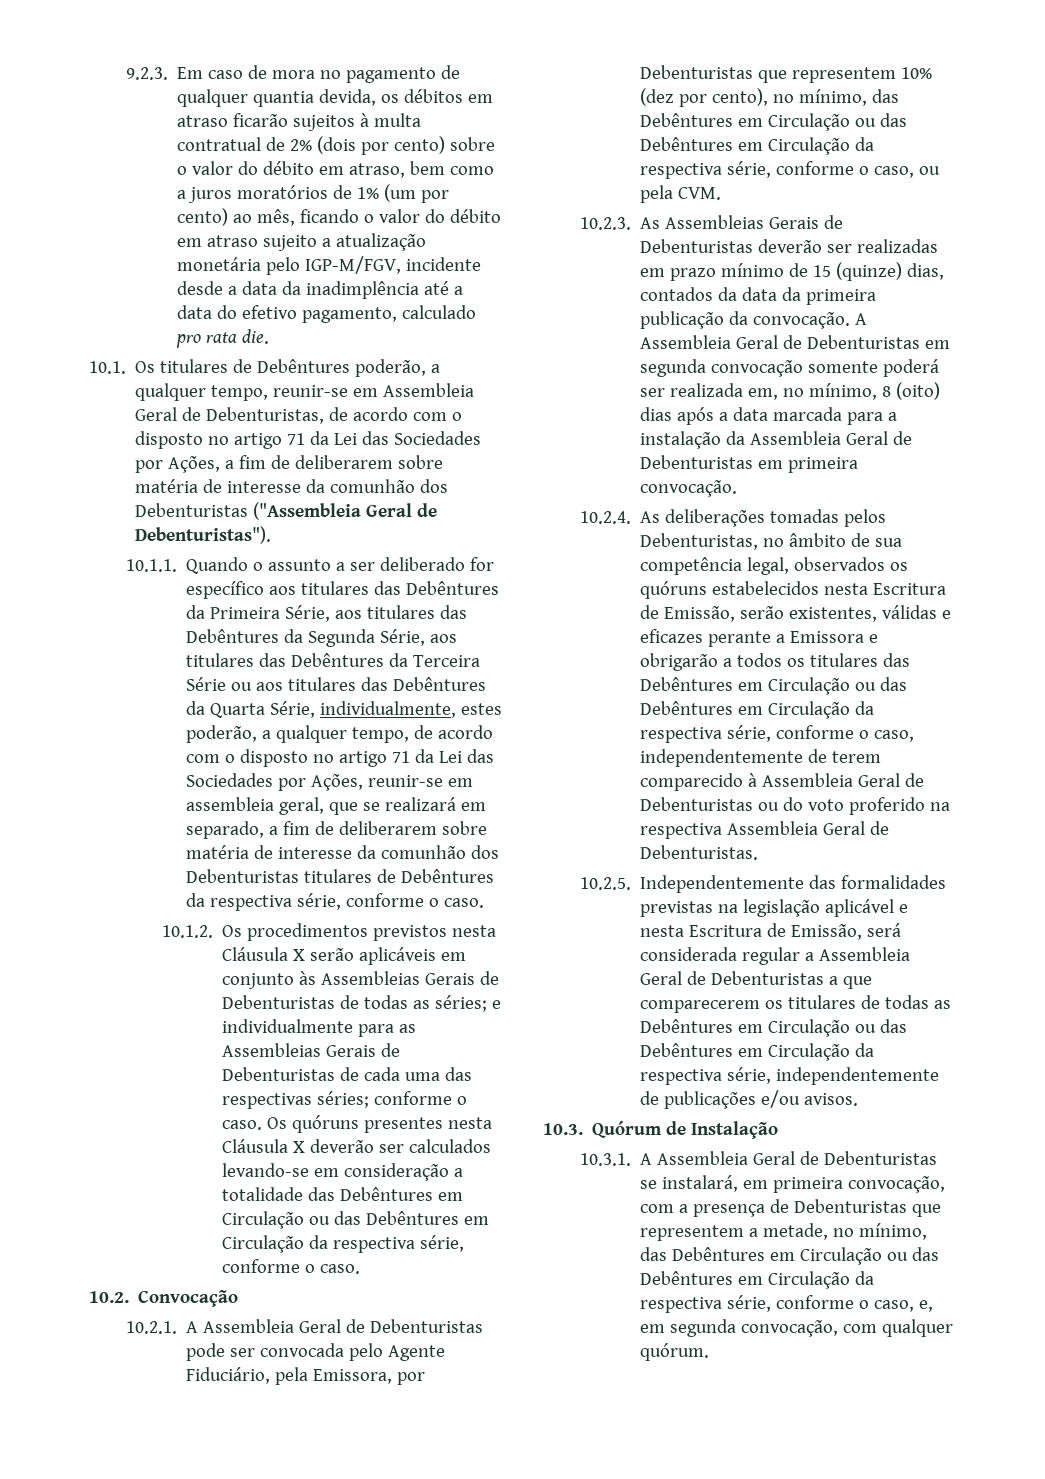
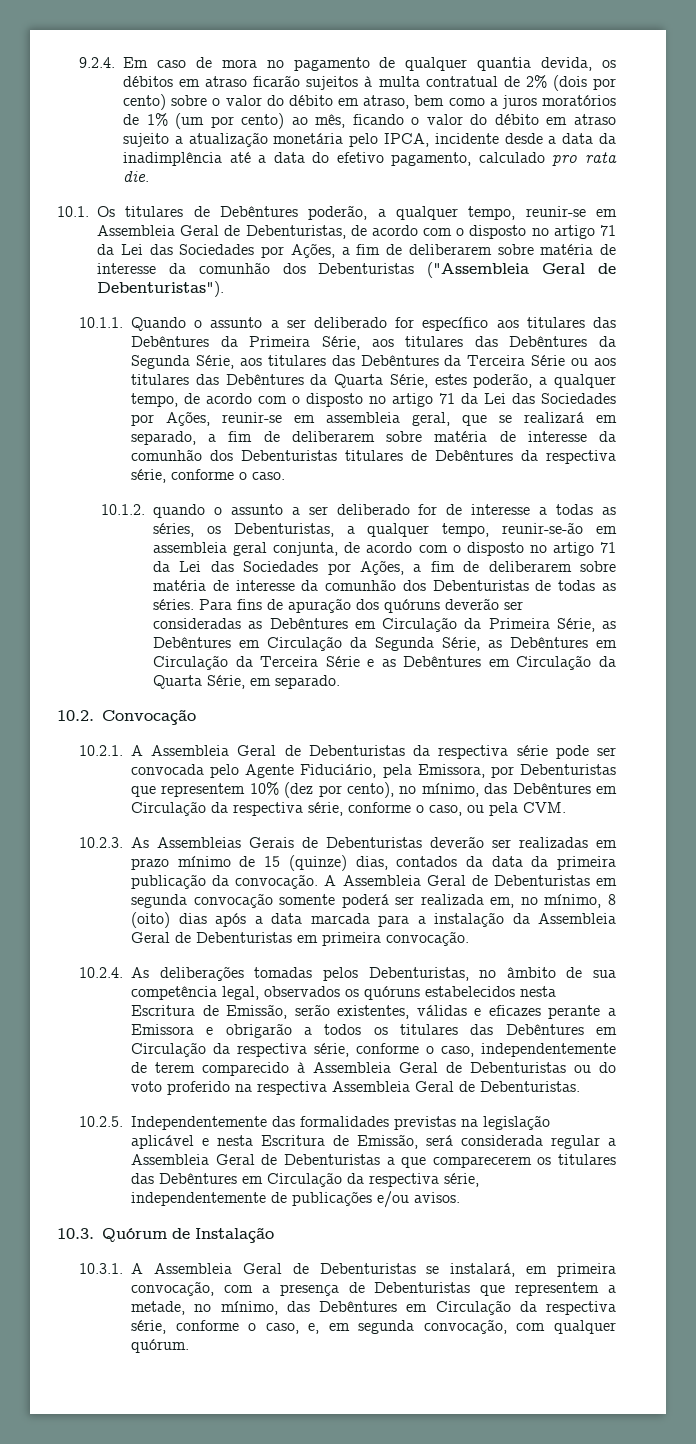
- 9.2.3. Em caso de mora no pagamento de qualquer quantia devida, os débitos em atraso ficarão sujeitos à multa contratual de 2% (dois por cento) sobre o valor do débito em atraso, bem como a juros moratórios de 1% (um por cento) ao mês, ficando o valor do débito em atraso sujeito a atualização monetária pelo IGP-M/FGV, incidente desde a data da inadimplência até a data do efetivo pagamento, calculado pro rata die.
+ 9.2.4. Em caso de mora no pagamento de qualquer quantia devida, os débitos em atraso ficarão sujeitos à multa contratual de 2% (dois por cento) sobre o valor do débito em atraso, bem como a juros moratórios de 1% (um por cento) ao mês, ficando o valor do débito em atraso sujeito a atualização monetária pelo IPCA, incidente desde a data da inadimplência até a data do efetivo pagamento, calculado pro rata die.
- 10.1.1. Quando o assunto a ser deliberado for específico aos titulares das Debêntures da Primeira Série, aos titulares das Debêntures da Segunda Série, aos titulares das Debêntures da Terceira Série ou aos titulares das Debêntures da Quarta Série, individualmente, estes poderão, a qualquer tempo, de acordo com o disposto no artigo 71 da Lei das Sociedades por Ações, reunir-se em assembleia geral, que se realizará em separado, a fim de deliberarem sobre matéria de interesse da comunhão dos Debenturistas titulares de Debêntures da respectiva série, conforme o caso.
+ 10.1.1. Quando o assunto a ser deliberado for específico aos titulares das Debêntures da Primeira Série, aos titulares das Debêntures da Segunda Série, aos titulares das Debêntures da Terceira Série ou aos titulares das Debêntures da Quarta Série, estes poderão, a qualquer tempo, de acordo com o disposto no artigo 71 da Lei das Sociedades por Ações, reunir-se em assembleia geral, que se realizará em separado, a fim de deliberarem sobre matéria de interesse da comunhão dos Debenturistas titulares de Debêntures da respectiva série, conforme o caso.
- 10.1.2. Os procedimentos previstos nesta Cláusula X serão aplicáveis em conjunto às Assembleias Gerais de Debenturistas de todas as séries; e individualmente para as Assembleias Gerais de Debenturistas de cada uma das respectivas séries; conforme o caso. Os quóruns presentes nesta Cláusula X deverão ser calculados levando-se em consideração a totalidade das Debêntures em Circulação ou das Debêntures em Circulação da respectiva série, conforme o caso.
+ 10.1.2. quando o assunto a ser deliberado for de interesse a todas as séries, os Debenturistas, a qualquer tempo, reunir-se-ão em assembleia geral conjunta, de acordo com o disposto no artigo 71 da Lei das Sociedades por Ações, a fim de deliberarem sobre matéria de interesse da comunhão dos Debenturistas de todas as séries. Para fins de apuração dos quóruns deverão ser consideradas as Debêntures em Circulação da Primeira Série, as Debêntures em Circulação da Segunda Série, as Debêntures em Circulação da Terceira Série e as Debêntures em Circulação da Quarta Série, em separado.
- 10.2.1. A Assembleia Geral de Debenturistas pode ser convocada pelo Agente Fiduciário, pela Emissora, por Debenturistas que representem 10% (dez por cento), no mínimo, das Debêntures em Circulação ou das Debêntures em Circulação da respectiva série, conforme o caso, ou pela CVM.
+ 10.2.1. A Assembleia Geral de Debenturistas da respectiva série pode ser convocada pelo Agente Fiduciário, pela Emissora, por Debenturistas que representem 10% (dez por cento), no mínimo, das Debêntures em Circulação da respectiva série, conforme o caso, ou pela CVM.
- 10.2.4. As deliberações tomadas pelos Debenturistas, no âmbito de sua competência legal, observados os quóruns estabelecidos nesta Escritura de Emissão, serão existentes, válidas e eficazes perante a Emissora e obrigarão a todos os titulares das Debêntures em Circulação ou das Debêntures em Circulação da respectiva série, conforme o caso, independentemente de terem comparecido à Assembleia Geral de Debenturistas ou do voto proferido na respectiva Assembleia Geral de Debenturistas.
+ 10.2.4. As deliberações tomadas pelos Debenturistas, no âmbito de sua competência legal, observados os quóruns estabelecidos nesta Escritura de Emissão, serão existentes, válidas e eficazes perante a Emissora e obrigarão a todos os titulares das Debêntures em Circulação da respectiva série, conforme o caso, independentemente de terem comparecido à Assembleia Geral de Debenturistas ou do voto proferido na respectiva Assembleia Geral de Debenturistas.
- 10.2.5. Independentemente das formalidades previstas na legislação aplicável e nesta Escritura de Emissão, será considerada regular a Assembleia Geral de Debenturistas a que comparecerem os titulares de todas as Debêntures em Circulação ou das Debêntures em Circulação da respectiva série, independentemente de publicações e/ou avisos.
+ 10.2.5. Independentemente das formalidades previstas na legislação aplicável e nesta Escritura de Emissão, será considerada regular a Assembleia Geral de Debenturistas a que comparecerem os titulares das Debêntures em Circulação da respectiva série, independentemente de publicações e/ou avisos.
- 10.3.1. A Assembleia Geral de Debenturistas se instalará, em primeira convocação, com a presença de Debenturistas que representem a metade, no mínimo, das Debêntures em Circulação ou das Debêntures em Circulação da respectiva série, conforme o caso, e, em segunda convocação, com qualquer quórum.
+ 10.3.1. A Assembleia Geral de Debenturistas se instalará, em primeira convocação, com a presença de Debenturistas que representem a metade, no mínimo, das Debêntures em Circulação da respectiva série, conforme o caso, e, em segunda convocação, com qualquer quórum.

